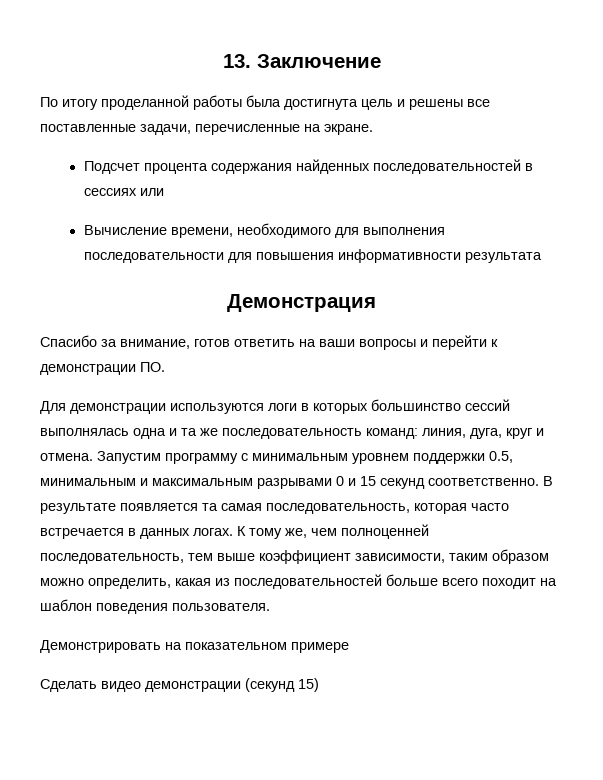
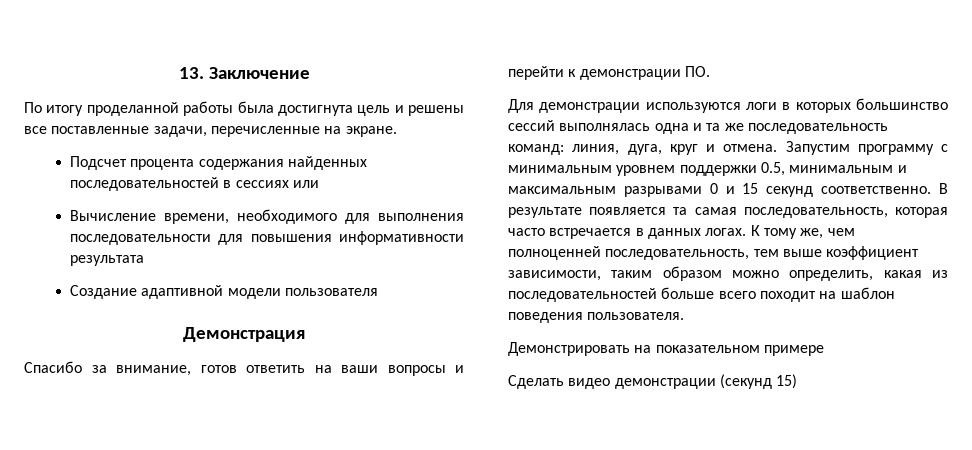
+ Создание адаптивной модели пользователя

